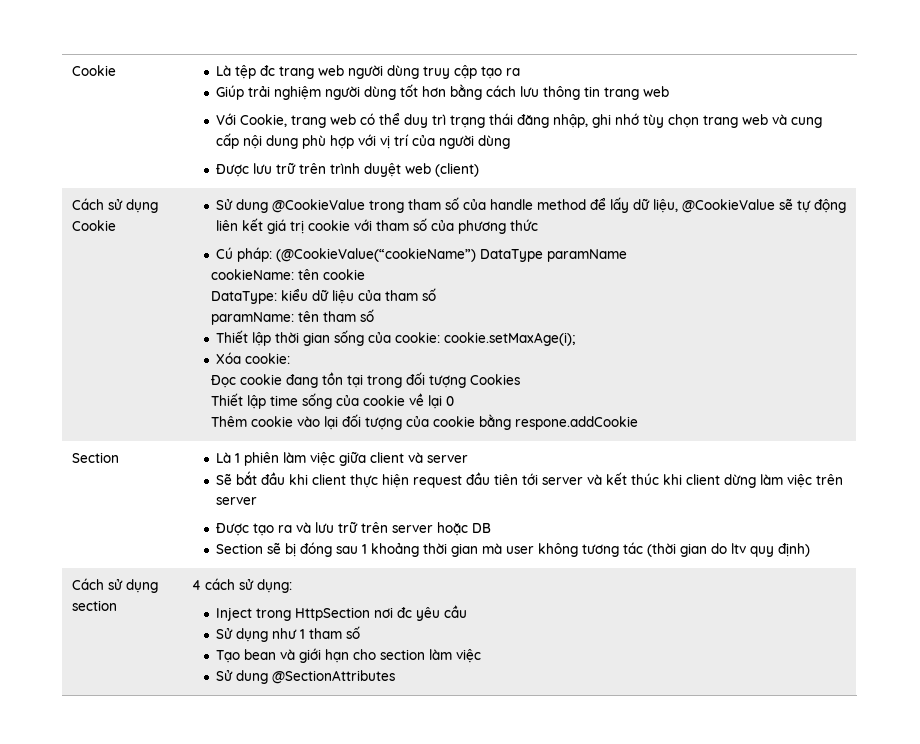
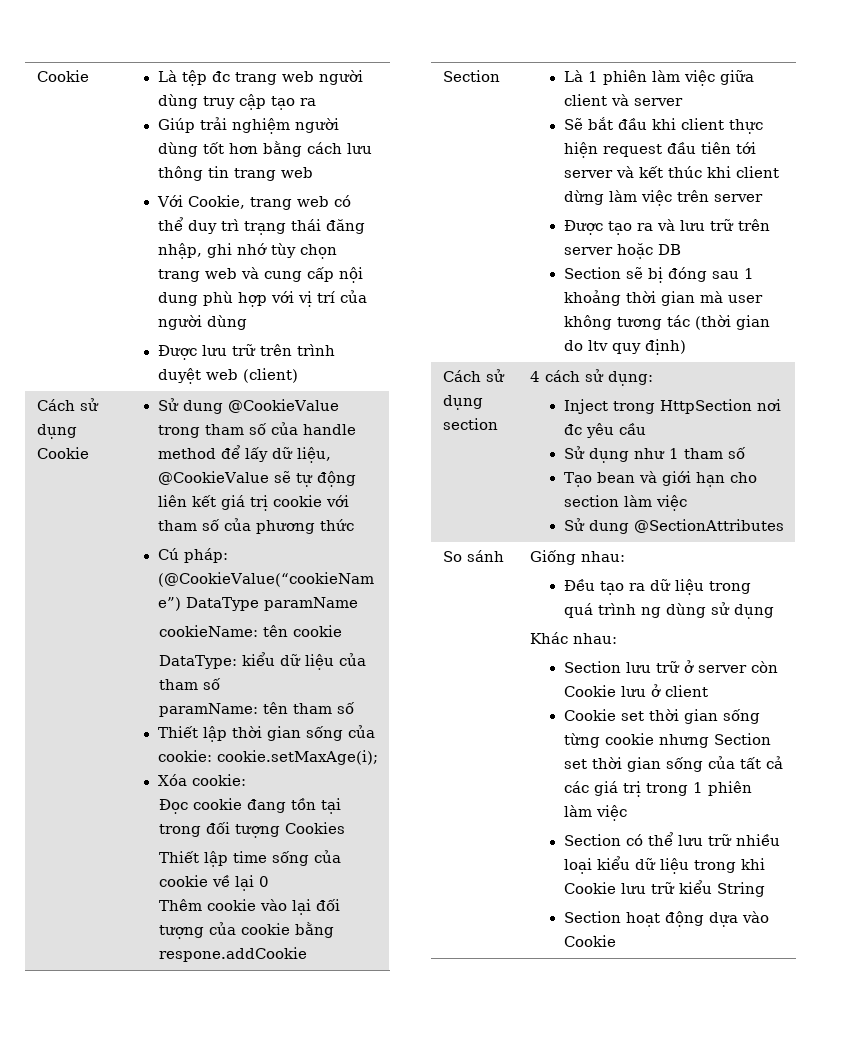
+ So sánh | Giống nhau:
+ Đều tạo ra dữ liệu trong quá trình ng dùng sử dụng
+ Khác nhau:
+ Section lưu trữ ở server còn Cookie lưu ở client
+ Cookie set thời gian sống từng cookie nhưng Section set thời gian sống của tất cả các giá trị trong 1 phiên làm việc
+ Section có thể lưu trữ nhiều loại kiểu dữ liệu trong khi Cookie lưu trữ kiểu String
+ Section hoạt động dựa vào Cookie

